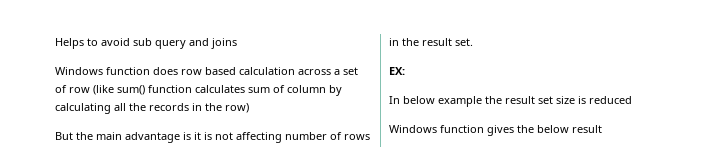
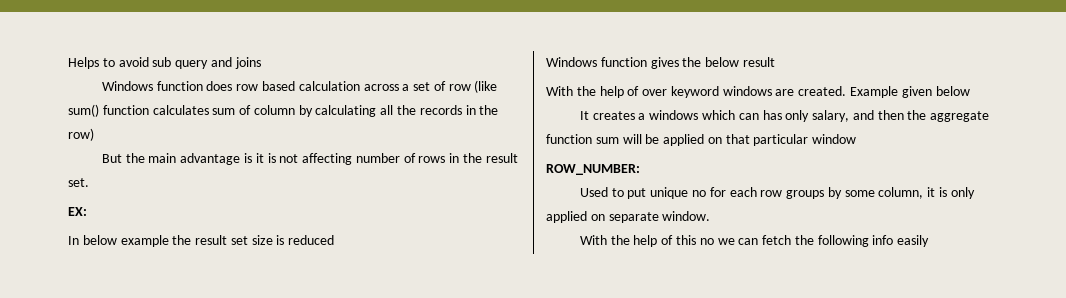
+ With the help of over keyword windows are created. Example given below
+ It creates a windows which can has only salary, and then the aggregate function sum will be applied on that particular window
+ ROW_NUMBER:
+ Used to put unique no for each row groups by some column, it is only applied on separate window.
+ With the help of this no we can fetch the following info easily

